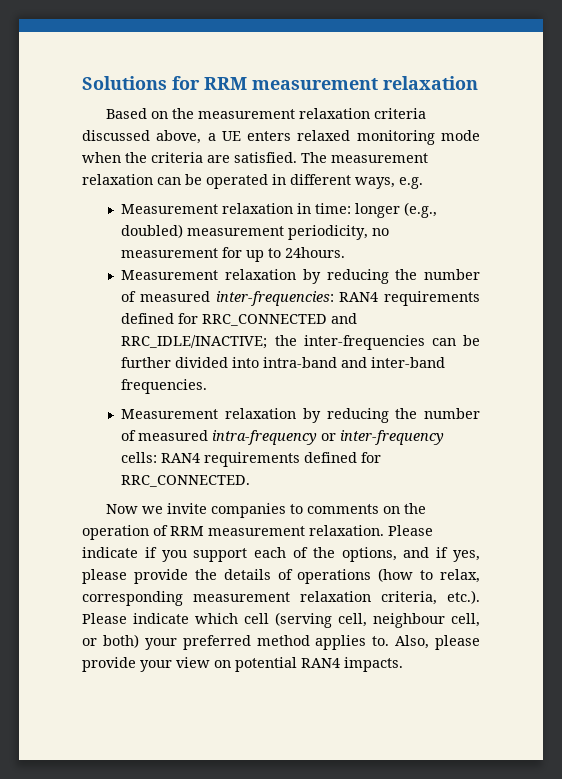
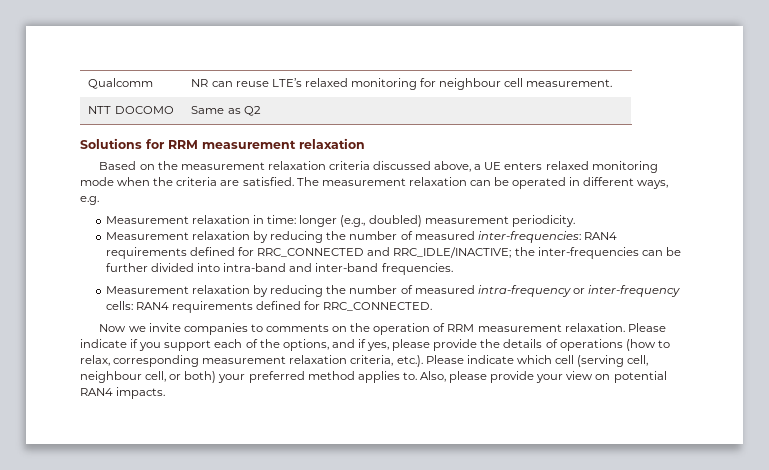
+ Qualcomm | NR can reuse LTE’s relaxed monitoring for neighbour cell measurement.
+ NTT DOCOMO | Same as Q2
- Measurement relaxation in time: longer (e.g., doubled) measurement periodicity, no measurement for up to 24hours.
+ Measurement relaxation in time: longer (e.g., doubled) measurement periodicity.

